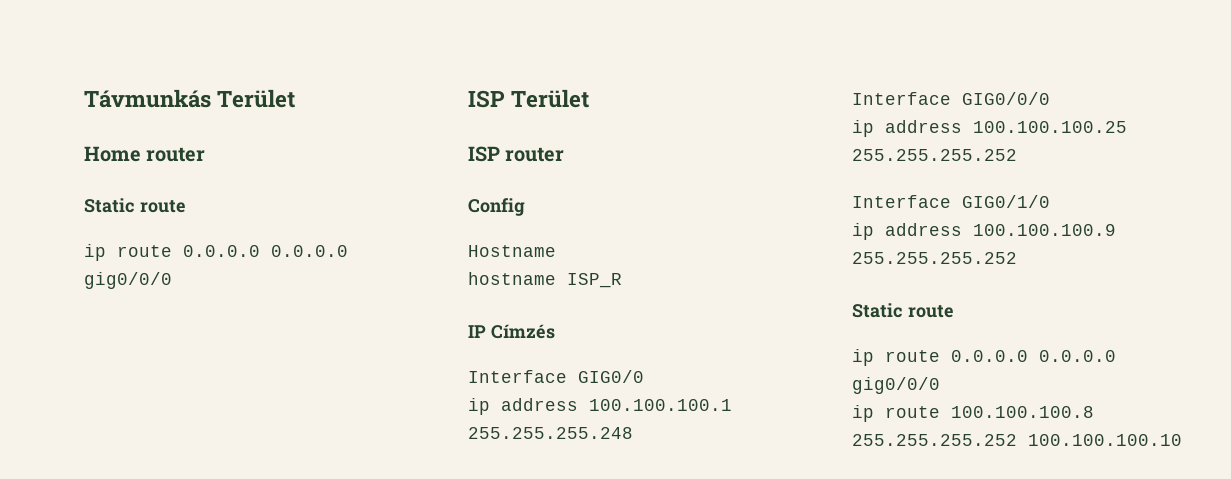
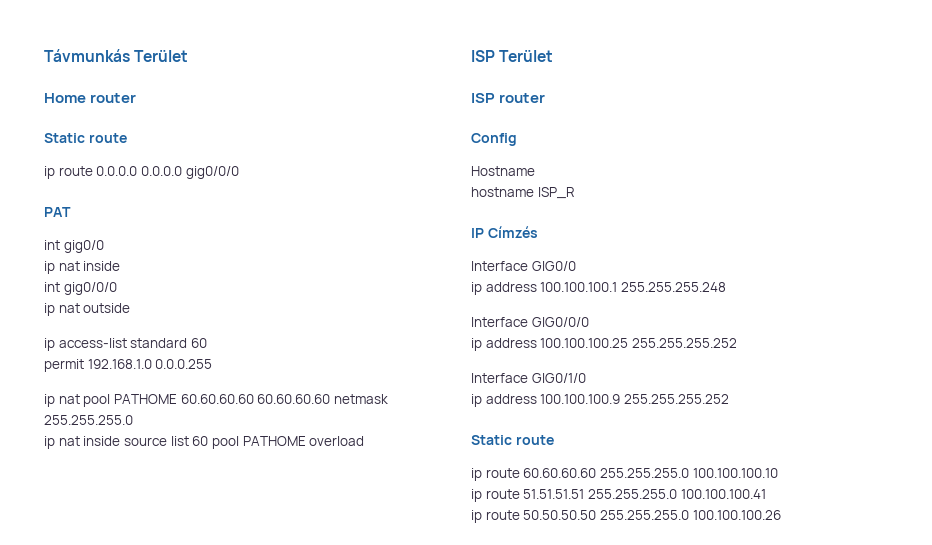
+ PAT
+ int gig0/0
+ ip nat inside
+ int gig0/0/0
+ ip nat outside
+ ip access-list standard 60
+ permit 192.168.1.0 0.0.0.255
+ ip nat pool PATHOME 60.60.60.60 60.60.60.60 netmask 255.255.255.0
+ ip nat inside source list 60 pool PATHOME overload
  ip address 100.100.100.9 255.255.255.252
  Static route
- ip route 0.0.0.0 0.0.0.0 gig0/0/0
- ip route 100.100.100.8 255.255.255.252 100.100.100.10
+ ip route 60.60.60.60 255.255.255.0 100.100.100.10
+ ip route 51.51.51.51 255.255.255.0 100.100.100.41
+ ip route 50.50.50.50 255.255.255.0 100.100.100.26

